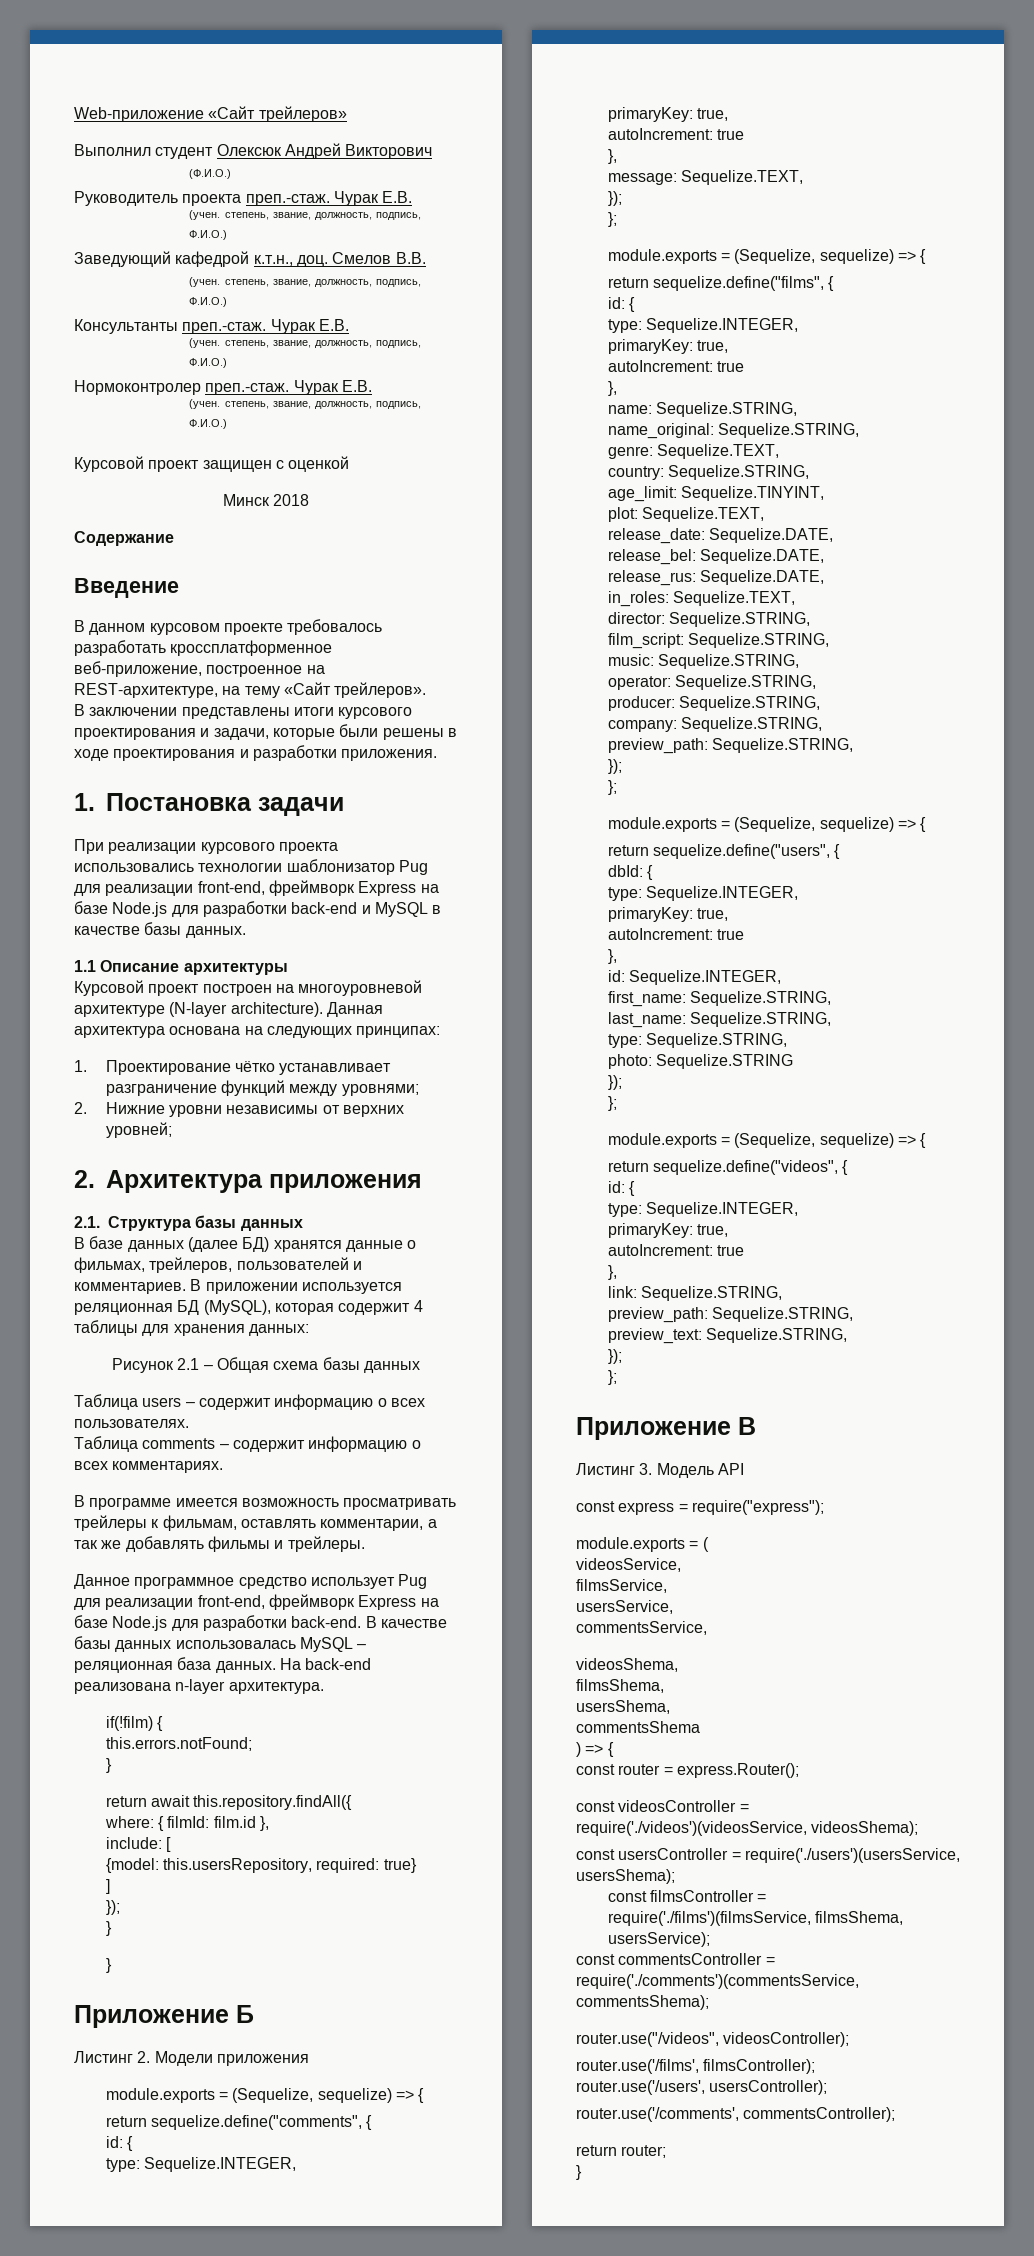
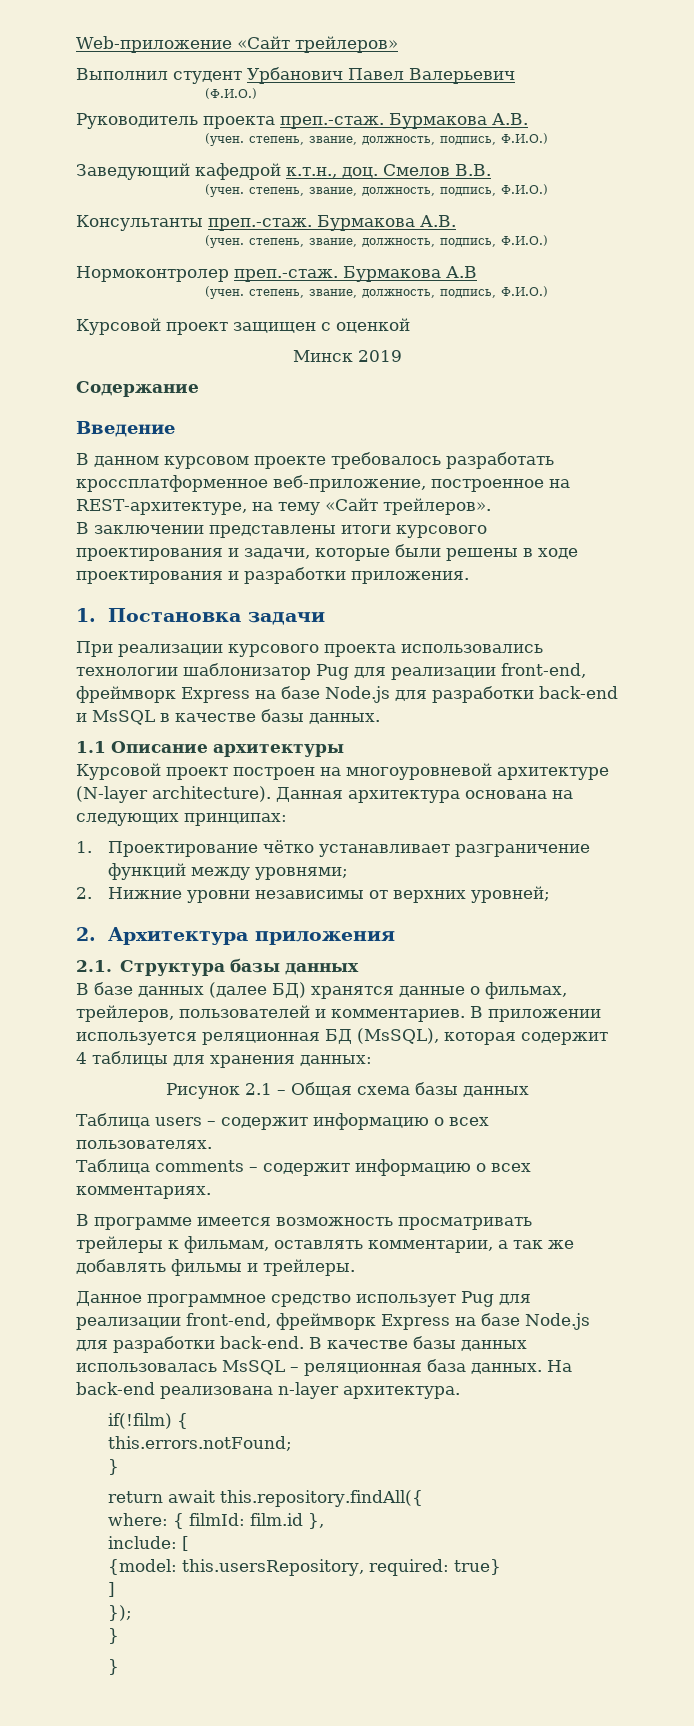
- Выполнил студент Олексюк Андрей Викторович
+ Выполнил студент Урбанович Павел Валерьевич
- Руководитель проекта преп.-стаж. Чурак Е.В.
+ Руководитель проекта преп.-стаж. Бурмакова А.В.
- Консультанты преп.-стаж. Чурак Е.В.
+ Консультанты преп.-стаж. Бурмакова А.В.
- Нормоконтролер преп.-стаж. Чурак Е.В.
+ Нормоконтролер преп.-стаж. Бурмакова А.В
- Минск 2018
+ Минск 2019
- При реализации курсового проекта использовались технологии шаблонизатор Pug для реализации front-end, фреймворк Express на базе Node.js для разработки back-end и MySQL в качестве базы данных.
+ При реализации курсового проекта использовались технологии шаблонизатор Pug для реализации front-end, фреймворк Express на базе Node.js для разработки back-end и MsSQL в качестве базы данных.
- В приложении используется реляционная БД (MySQL), которая содержит 4 таблицы для хранения данных:
+ В приложении используется реляционная БД (MsSQL), которая содержит 4 таблицы для хранения данных:
- В качестве базы данных использовалась MySQL – реляционная база данных.
+ В качестве базы данных использовалась MsSQL – реляционная база данных.
- Приложение Б
- Листинг 2. Модели приложения
- module.exports = (Sequelize, sequelize) => {
- return sequelize.define("comments", {
- id: {
- type: Sequelize.INTEGER,
- primaryKey: true,
- autoIncrement: true
- },
- message: Sequelize.TEXT,
- });
- };
- module.exports = (Sequelize, sequelize) => {
- return sequelize.define("films", {
- id: {
- type: Sequelize.INTEGER,
- primaryKey: true,
- autoIncrement: true
- },
- name: Sequelize.STRING,
- name_original: Sequelize.STRING,
- genre: Sequelize.TEXT,
- country: Sequelize.STRING,
- age_limit: Sequelize.TINYINT,
- plot: Sequelize.TEXT,
- release_date: Sequelize.DATE,
- release_bel: Sequelize.DATE,
- release_rus: Sequelize.DATE,
- in_roles: Sequelize.TEXT,
- director: Sequelize.STRING,
- film_script: Sequelize.STRING,
- music: Sequelize.STRING,
- operator: Sequelize.STRING,
- producer: Sequelize.STRING,
- company: Sequelize.STRING,
- preview_path: Sequelize.STRING,
- });
- };
- module.exports = (Sequelize, sequelize) => {
- return sequelize.define("users", {
- dbId: {
- type: Sequelize.INTEGER,
- primaryKey: true,
- autoIncrement: true
- },
- id: Sequelize.INTEGER,
- first_name: Sequelize.STRING,
- last_name: Sequelize.STRING,
- type: Sequelize.STRING,
- photo: Sequelize.STRING
- });
- };
- module.exports = (Sequelize, sequelize) => {
- return sequelize.define("videos", {
- id: {
- type: Sequelize.INTEGER,
- primaryKey: true,
- autoIncrement: true
- },
- link: Sequelize.STRING,
- preview_path: Sequelize.STRING,
- preview_text: Sequelize.STRING,
- });
- };
- Приложение В
- Листинг 3. Модель API
- const express = require("express");
- module.exports = (
- videosService,
- filmsService,
- usersService,
- commentsService,
- videosShema,
- filmsShema,
- usersShema,
- commentsShema
- ) => {
- const router = express.Router();
- const videosController = require('./videos')(videosService, videosShema);
- const usersController = require('./users')(usersService, usersShema);
- const filmsController = require('./films')(filmsService, filmsShema, usersService);
- const commentsController = require('./comments')(commentsService, commentsShema);
- router.use("/videos", videosController);
- router.use('/films', filmsController);
- router.use('/users', usersController);
- router.use('/comments', commentsController);
- return router;
- }

